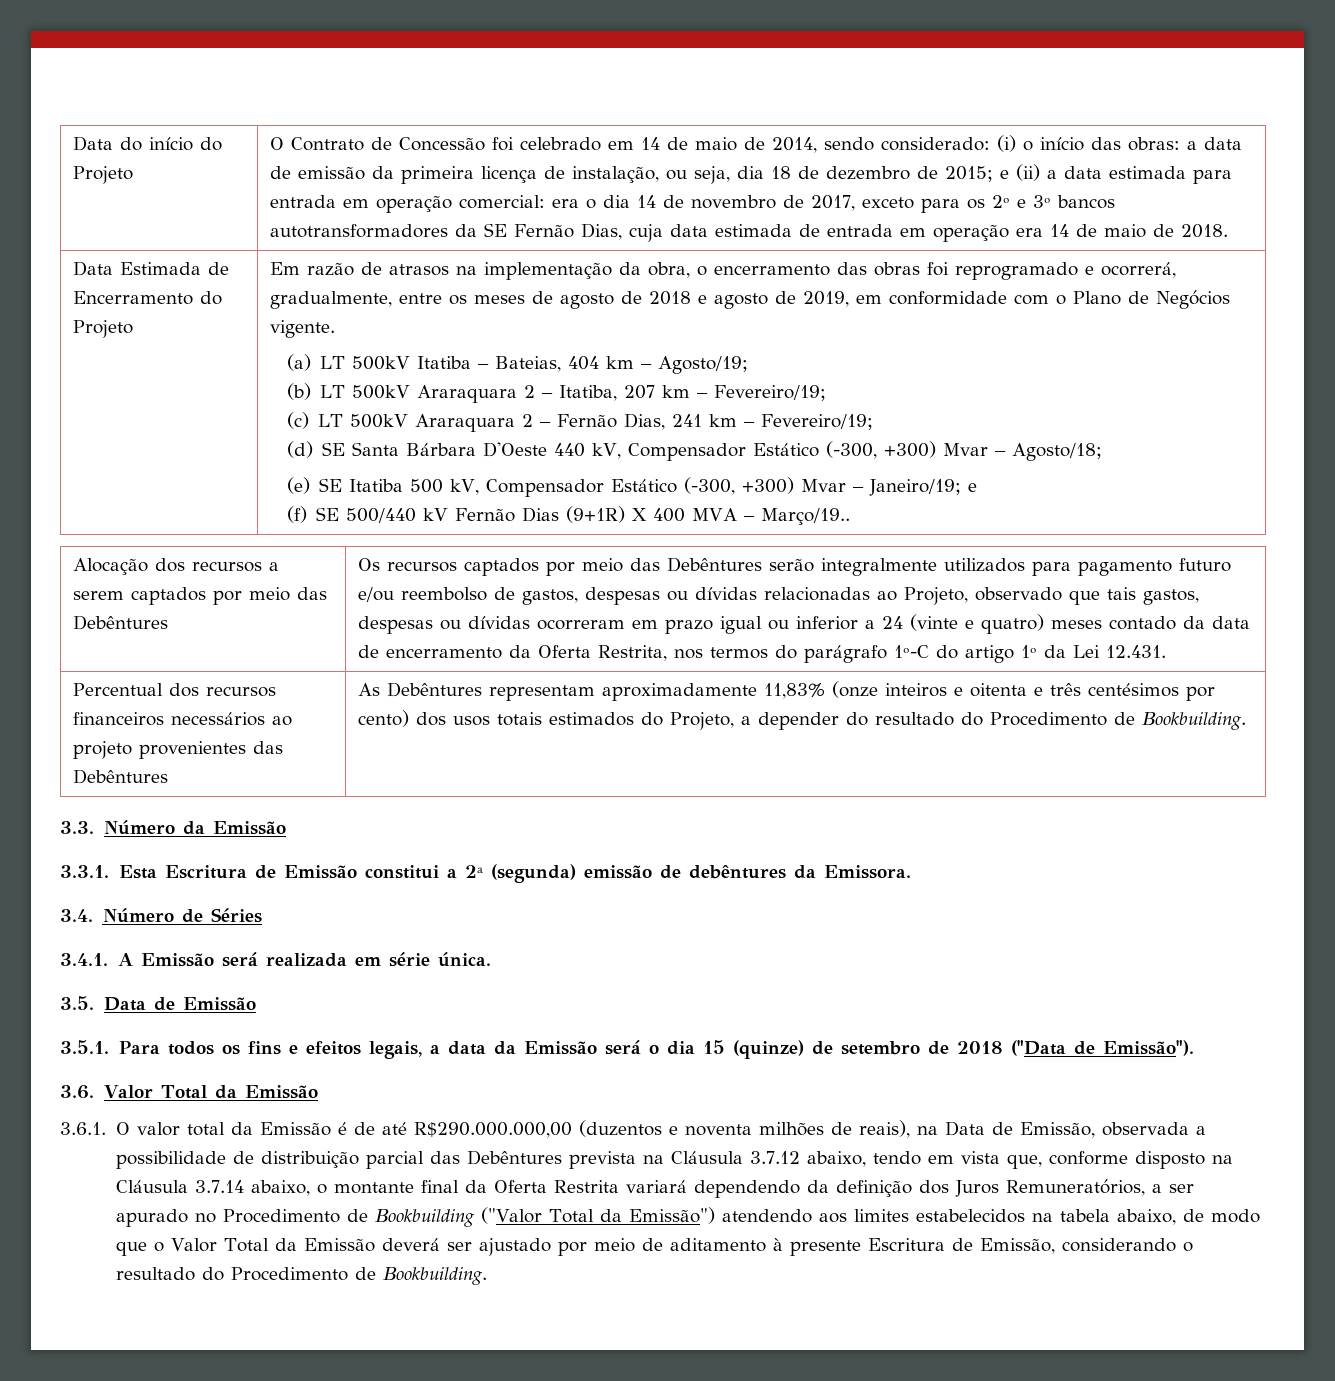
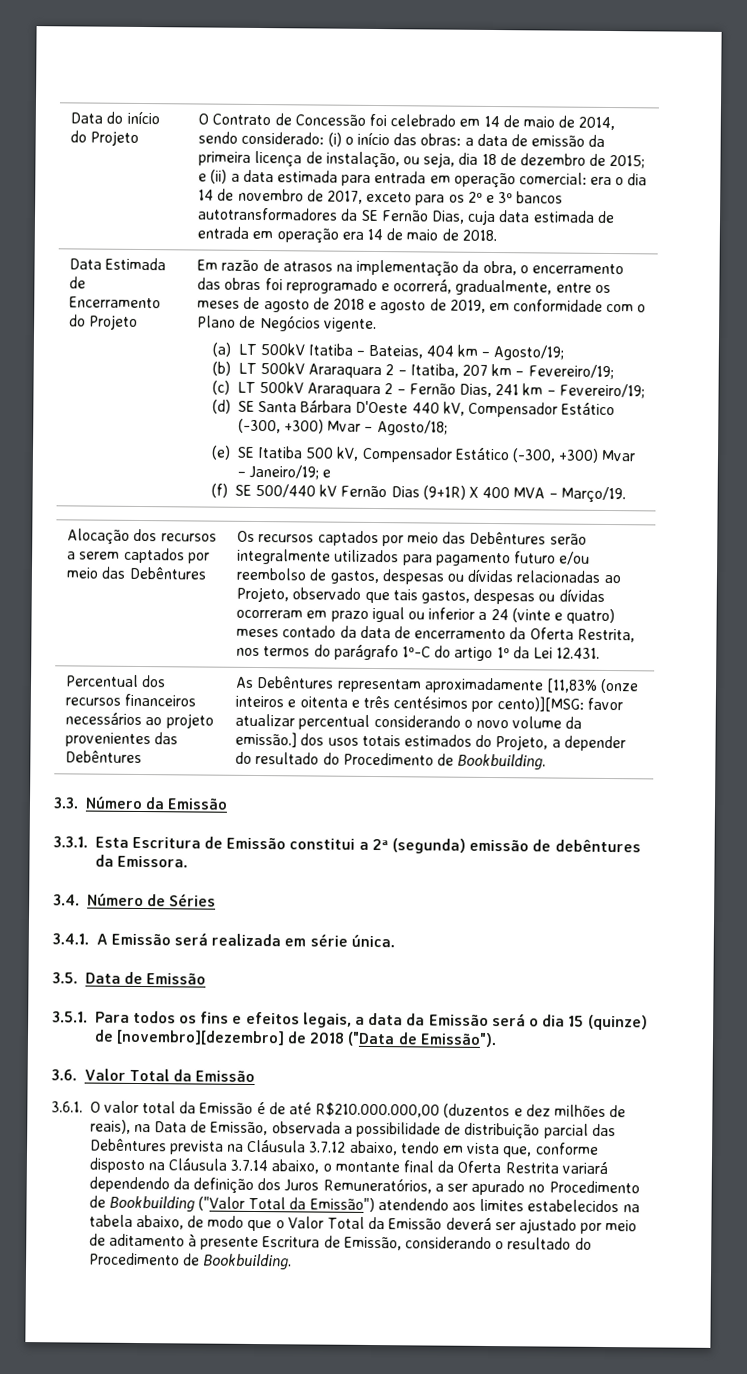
- (f) SE 500/440 kV Fernão Dias (9+1R) X 400 MVA – Março/19..
+ (f) SE 500/440 kV Fernão Dias (9+1R) X 400 MVA – Março/19.
- As Debêntures representam aproximadamente 11,83% (onze inteiros e oitenta e três centésimos por cento) dos usos totais estimados do Projeto, a depender do resultado do Procedimento de Bookbuilding.
+ As Debêntures representam aproximadamente [11,83% (onze inteiros e oitenta e três centésimos por cento)][MSG: favor atualizar percentual considerando o novo volume da emissão.] dos usos totais estimados do Projeto, a depender do resultado do Procedimento de Bookbuilding.
- 3.5.1. Para todos os fins e efeitos legais, a data da Emissão será o dia 15 (quinze) de setembro de 2018 ("Data de Emissão").
+ 3.5.1. Para todos os fins e efeitos legais, a data da Emissão será o dia 15 (quinze) de [novembro][dezembro] de 2018 ("Data de Emissão").
- 3.6.1. O valor total da Emissão é de até R$290.000.000,00 (duzentos e noventa milhões de reais), na Data de Emissão, observada a possibilidade de distribuição parcial das Debêntures prevista na Cláusula 3.7.12 abaixo, tendo em vista que, conforme disposto na Cláusula 3.7.14 abaixo, o montante final da Oferta Restrita variará dependendo da definição dos Juros Remuneratórios, a ser apurado no Procedimento de Bookbuilding ("Valor Total da Emissão") atendendo aos limites estabelecidos na tabela abaixo, de modo que o Valor Total da Emissão deverá ser ajustado por meio de aditamento à presente Escritura de Emissão, considerando o resultado do Procedimento de Bookbuilding.
+ 3.6.1. O valor total da Emissão é de até R$210.000.000,00 (duzentos e dez milhões de reais), na Data de Emissão, observada a possibilidade de distribuição parcial das Debêntures prevista na Cláusula 3.7.12 abaixo, tendo em vista que, conforme disposto na Cláusula 3.7.14 abaixo, o montante final da Oferta Restrita variará dependendo da definição dos Juros Remuneratórios, a ser apurado no Procedimento de Bookbuilding ("Valor Total da Emissão") atendendo aos limites estabelecidos na tabela abaixo, de modo que o Valor Total da Emissão deverá ser ajustado por meio de aditamento à presente Escritura de Emissão, considerando o resultado do Procedimento de Bookbuilding.

